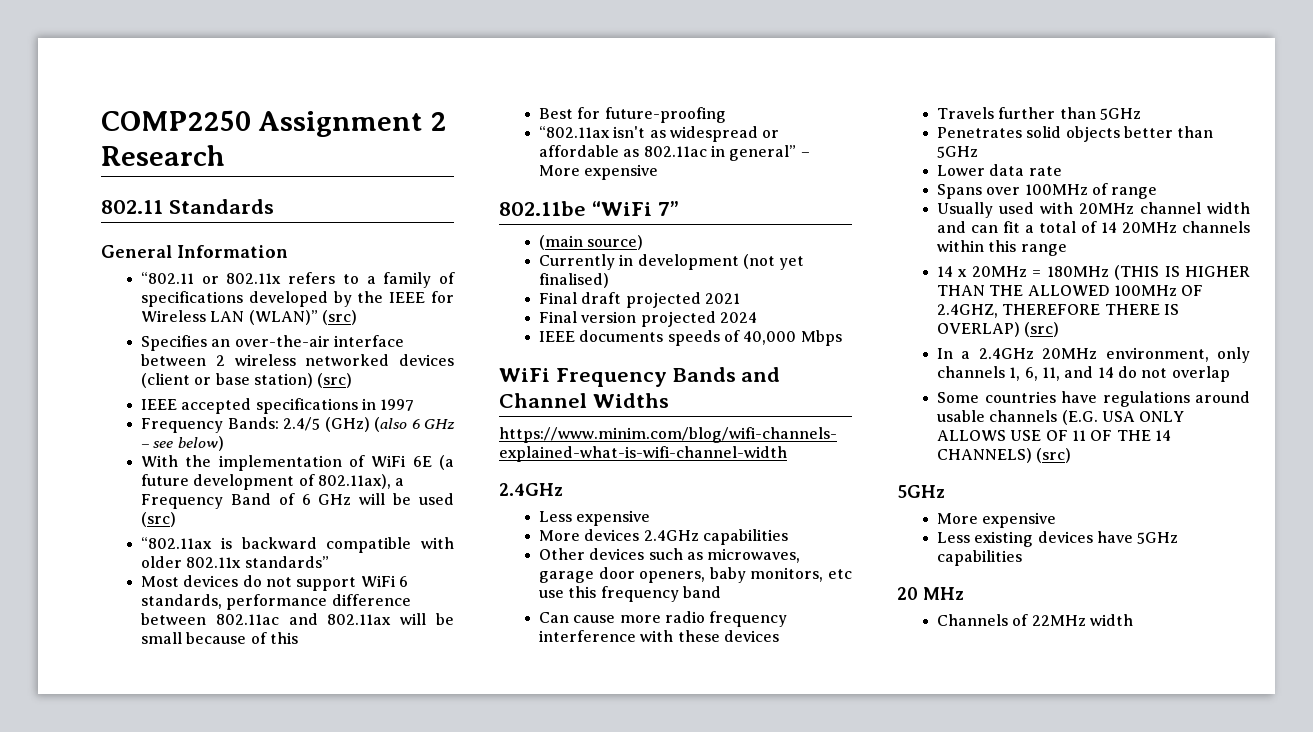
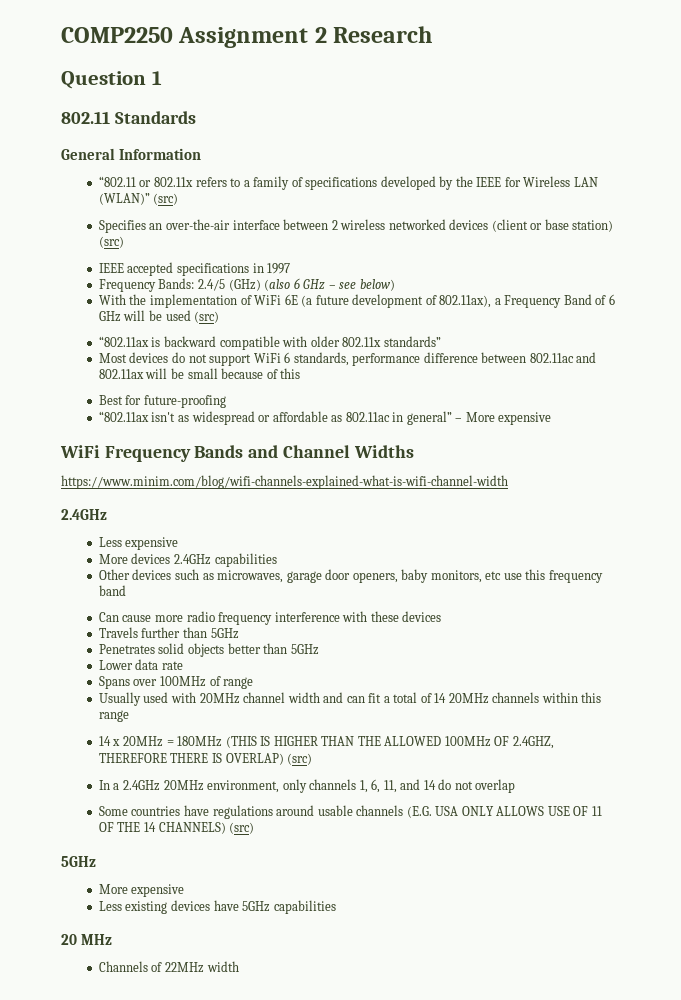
+ Question 1
- 802.11be “WiFi 7”
- (main source)
- Currently in development (not yet finalised)
- Final draft projected 2021
- Final version projected 2024
- IEEE documents speeds of 40,000 Mbps

